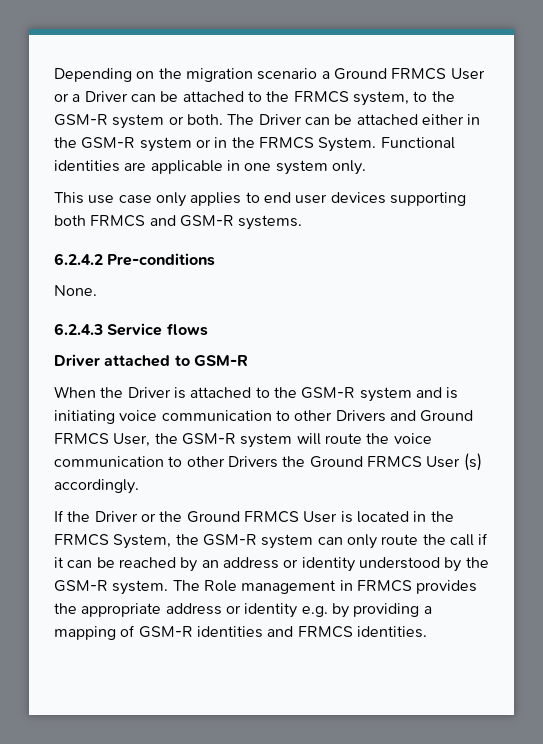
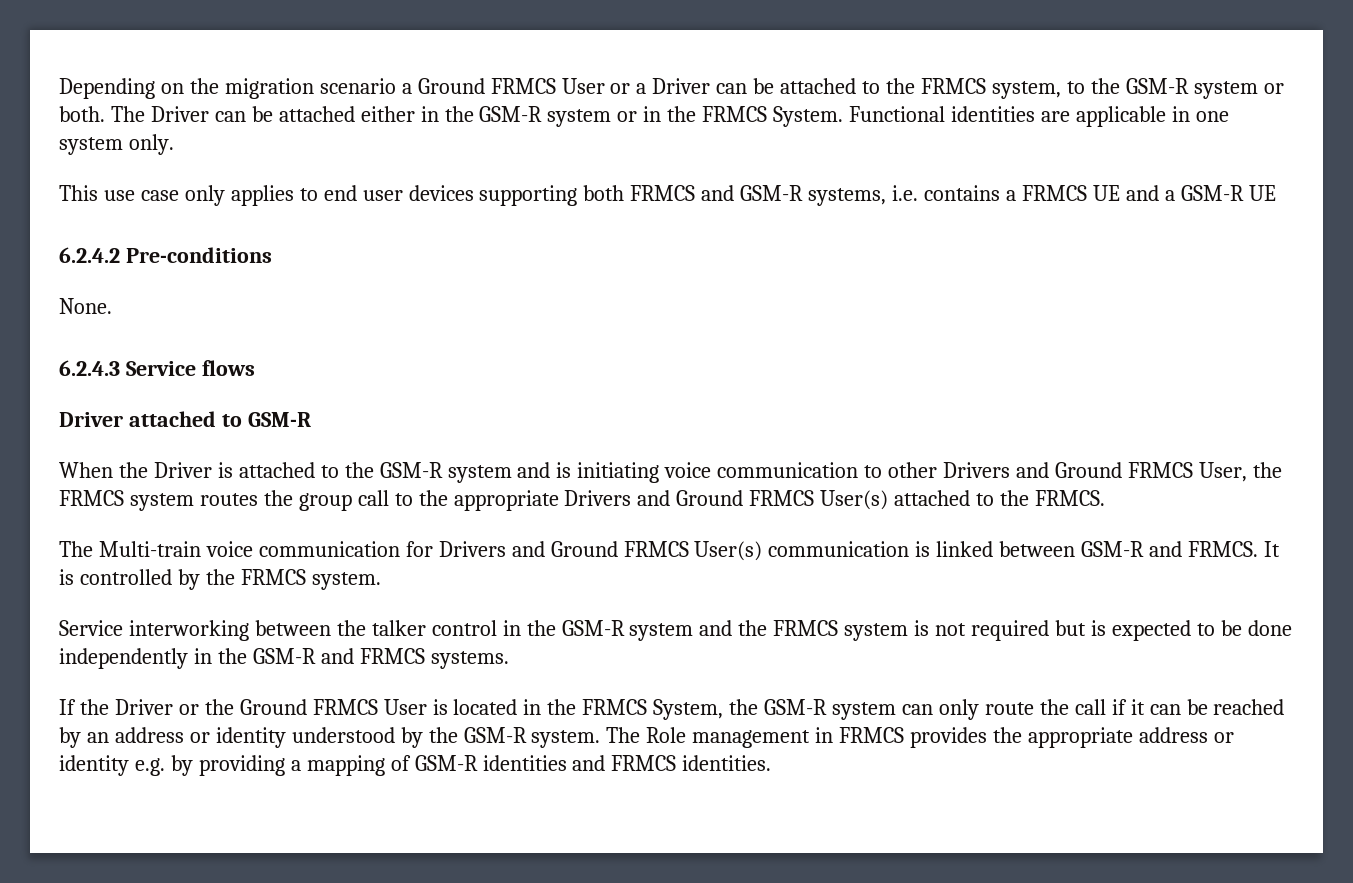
- This use case only applies to end user devices supporting both FRMCS and GSM-R systems.
+ This use case only applies to end user devices supporting both FRMCS and GSM-R systems, i.e. contains a FRMCS UE and a GSM-R UE
- When the Driver is attached to the GSM-R system and is initiating voice communication to other Drivers and Ground FRMCS User, the GSM-R system will route the voice communication to other Drivers the Ground FRMCS User (s) accordingly.
+ When the Driver is attached to the GSM-R system and is initiating voice communication to other Drivers and Ground FRMCS User, the FRMCS system routes the group call to the appropriate Drivers and Ground FRMCS User(s) attached to the FRMCS.
+ The Multi-train voice communication for Drivers and Ground FRMCS User(s) communication is linked between GSM-R and FRMCS. It is controlled by the FRMCS system.
+ Service interworking between the talker control in the GSM-R system and the FRMCS system is not required but is expected to be done independently in the GSM-R and FRMCS systems.

